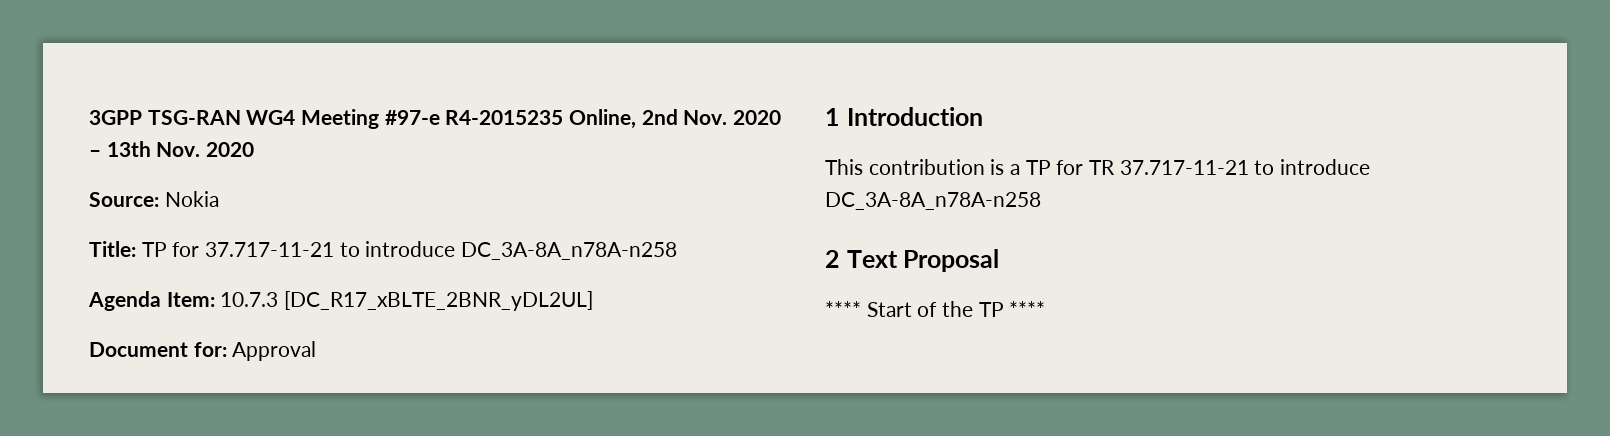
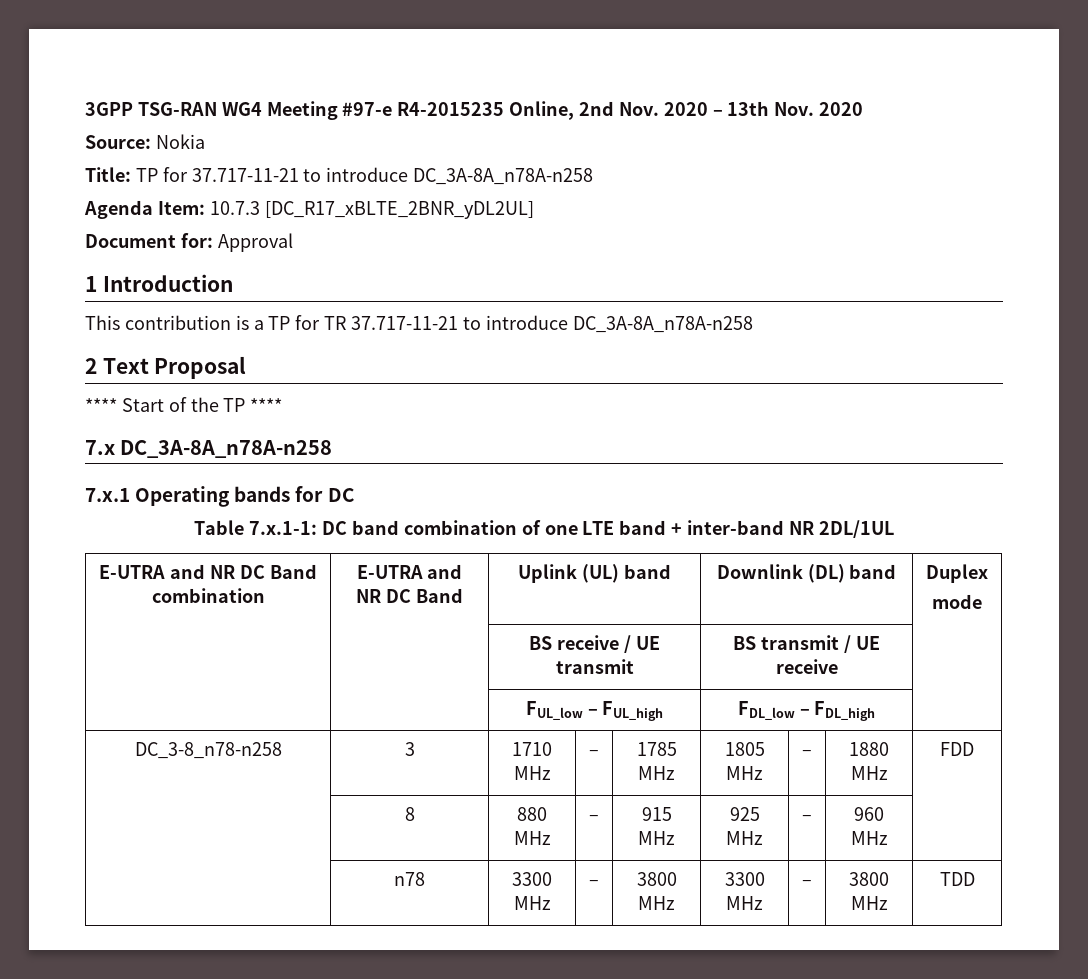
+ 7.x DC_3A-8A_n78A-n258
+ 7.x.1 Operating bands for DC
+ Table 7.x.1-1: DC band combination of one LTE band + inter-band NR 2DL/1UL
+ E-UTRA and NR DC Band combination | E-UTRA and NR DC Band | Uplink (UL) band | Downlink (DL) band | Duplex
+ mode
+ | | BS receive / UE transmit | BS transmit / UE receive |
+ | | FUL_low – FUL_high | FDL_low – FDL_high |
+ DC_3-8_n78-n258 | 3 | 1710 MHz | – | 1785 MHz | 1805 MHz | – | 1880 MHz | FDD
+ | 8 | 880 MHz | – | 915 MHz | 925 MHz | – | 960 MHz |
+ | n78 | 3300 MHz | – | 3800 MHz | 3300 MHz | – | 3800 MHz | TDD

